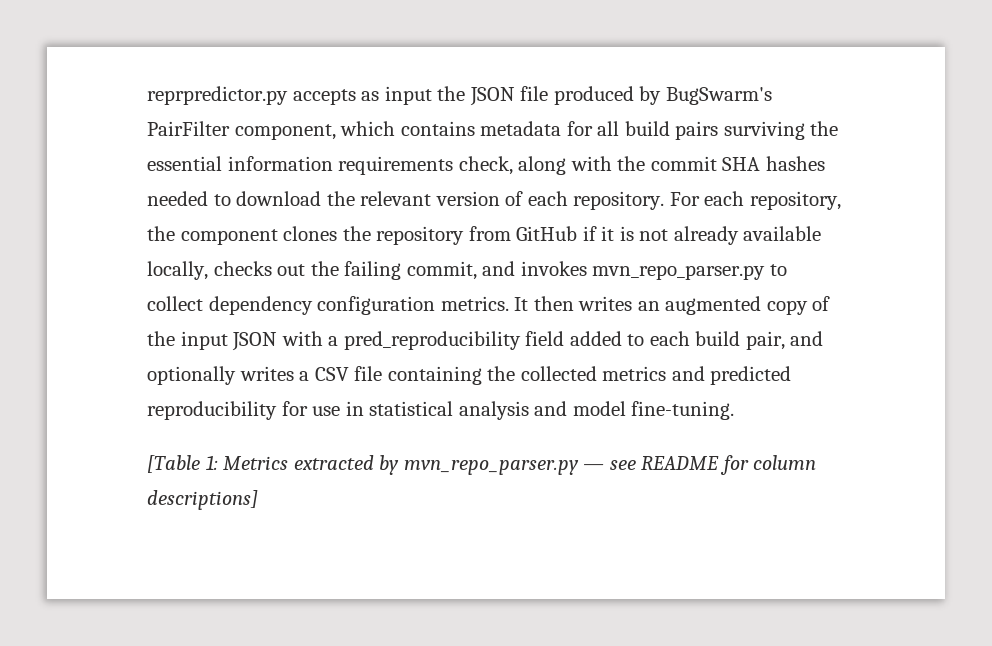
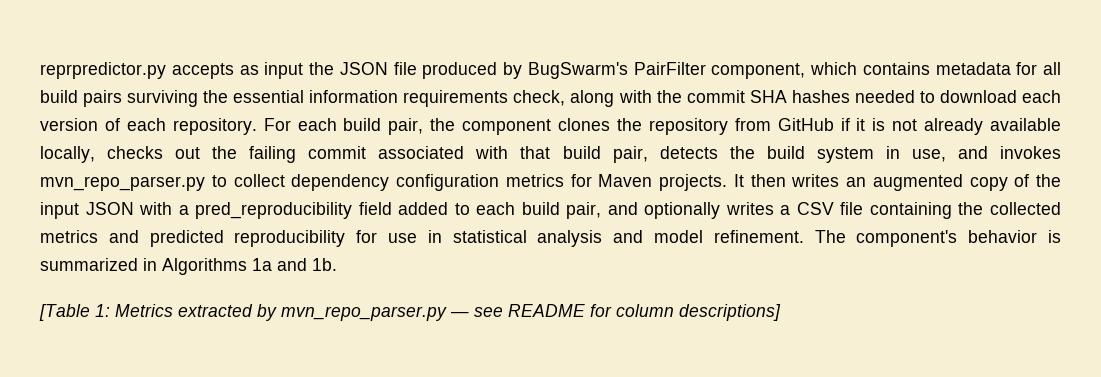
- reprpredictor.py accepts as input the JSON file produced by BugSwarm's PairFilter component, which contains metadata for all build pairs surviving the essential information requirements check, along with the commit SHA hashes needed to download the relevant version of each repository.
+ reprpredictor.py accepts as input the JSON file produced by BugSwarm's PairFilter component, which contains metadata for all build pairs surviving the essential information requirements check, along with the commit SHA hashes needed to download each version of each repository.
- For each repository, the component clones the repository from GitHub if it is not already available locally, checks out the failing commit, and invokes mvn_repo_parser.py to collect dependency configuration metrics.
+ For each build pair, the component clones the repository from GitHub if it is not already available locally, checks out the failing commit associated with that build pair, detects the build system in use, and invokes mvn_repo_parser.py to collect dependency configuration metrics for Maven projects.
- It then writes an augmented copy of the input JSON with a pred_reproducibility field added to each build pair, and optionally writes a CSV file containing the collected metrics and predicted reproducibility for use in statistical analysis and model fine-tuning.
+ It then writes an augmented copy of the input JSON with a pred_reproducibility field added to each build pair, and optionally writes a CSV file containing the collected metrics and predicted reproducibility for use in statistical analysis and model refinement. The component's behavior is summarized in Algorithms 1a and 1b.

